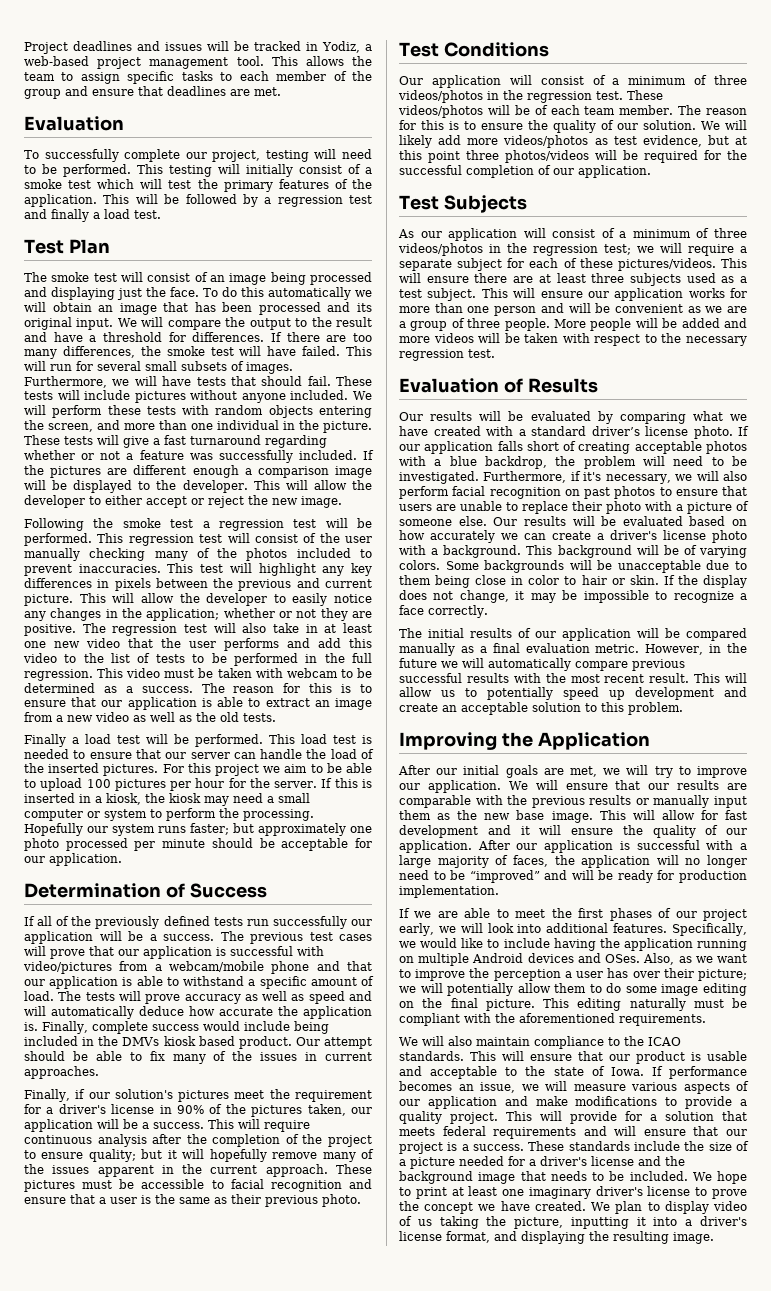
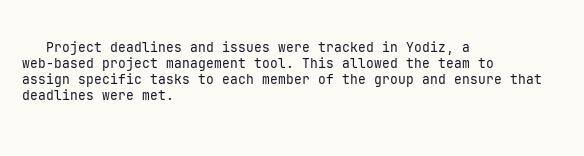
- Project deadlines and issues will be tracked in Yodiz, a web-based project management tool.
+ Project deadlines and issues were tracked in Yodiz, a web-based project management tool.
- This allows the team to assign specific tasks to each member of the group and ensure that deadlines are met.
- Evaluation
- To successfully complete our project, testing will need to be performed. This testing will initially consist of a smoke test which will test the primary features of the application. This will be followed by a regression test and finally a load test.
- Test Plan
- The smoke test will consist of an image being processed and displaying just the face. To do this automatically we will obtain an image that has been processed and its original input. We will compare the output to the result and have a threshold for differences. If there are too many differences, the smoke test will have failed. This will run for several small subsets of images. Furthermore, we will have tests that should fail. These tests will include pictures without anyone included. We will perform these tests with random objects entering the screen, and more than one individual in the picture. These tests will give a fast turnaround regarding whether or not a feature was successfully included. If the pictures are different enough a comparison image will be displayed to the developer. This will allow the developer to either accept or reject the new image.
- Following the smoke test a regression test will be performed. This regression test will consist of the user manually checking many of the photos included to prevent inaccuracies. This test will highlight any key differences in pixels between the previous and current picture. This will allow the developer to easily notice any changes in the application; whether or not they are positive. The regression test will also take in at least one new video that the user performs and add this video to the list of tests to be performed in the full regression. This video must be taken with webcam to be determined as a success. The reason for this is to ensure that our application is able to extract an image from a new video as well as the old tests.
- Finally a load test will be performed. This load test is needed to ensure that our server can handle the load of the inserted pictures. For this project we aim to be able to upload 100 pictures per hour for the server. If this is inserted in a kiosk, the kiosk may need a small computer or system to perform the processing. Hopefully our system runs faster; but approximately one photo processed per minute should be acceptable for our application.
- Determination of Success
- If all of the previously defined tests run successfully our application will be a success. The previous test cases will prove that our application is successful with video/pictures from a webcam/mobile phone and that our application is able to withstand a specific amount of load. The tests will prove accuracy as well as speed and will automatically deduce how accurate the application is. Finally, complete success would include being included in the DMVs kiosk based product. Our attempt should be able to fix many of the issues in current approaches.
- Finally, if our solution's pictures meet the requirement for a driver's license in 90% of the pictures taken, our application will be a success. This will require continuous analysis after the completion of the project to ensure quality; but it will hopefully remove many of the issues apparent in the current approach. These pictures must be accessible to facial recognition and ensure that a user is the same as their previous photo.
- Test Conditions
- Our application will consist of a minimum of three videos/photos in the regression test. These videos/photos will be of each team member. The reason for this is to ensure the quality of our solution. We will likely add more videos/photos as test evidence, but at this point three photos/videos will be required for the successful completion of our application.
- Test Subjects
- As our application will consist of a minimum of three videos/photos in the regression test; we will require a separate subject for each of these pictures/videos. This will ensure there are at least three subjects used as a test subject. This will ensure our application works for more than one person and will be convenient as we are a group of three people. More people will be added and more videos will be taken with respect to the necessary regression test.
- Evaluation of Results
- Our results will be evaluated by comparing what we have created with a standard driver’s license photo. If our application falls short of creating acceptable photos with a blue backdrop, the problem will need to be investigated. Furthermore, if it's necessary, we will also perform facial recognition on past photos to ensure that users are unable to replace their photo with a picture of someone else. Our results will be evaluated based on how accurately we can create a driver's license photo with a background. This background will be of varying colors. Some backgrounds will be unacceptable due to them being close in color to hair or skin. If the display does not change, it may be impossible to recognize a face correctly.
- The initial results of our application will be compared manually as a final evaluation metric. However, in the future we will automatically compare previous successful results with the most recent result. This will allow us to potentially speed up development and create an acceptable solution to this problem.
- Improving the Application
- After our initial goals are met, we will try to improve our application. We will ensure that our results are comparable with the previous results or manually input them as the new base image. This will allow for fast development and it will ensure the quality of our application. After our application is successful with a large majority of faces, the application will no longer need to be “improved” and will be ready for production implementation.
- If we are able to meet the first phases of our project early, we will look into additional features. Specifically, we would like to include having the application running on multiple Android devices and OSes. Also, as we want to improve the perception a user has over their picture; we will potentially allow them to do some image editing on the final picture. This editing naturally must be compliant with the aforementioned requirements.
- We will also maintain compliance to the ICAO standards. This will ensure that our product is usable and acceptable to the state of Iowa. If performance becomes an issue, we will measure various aspects of our application and make modifications to provide a quality project. This will provide for a solution that meets federal requirements and will ensure that our project is a success. These standards include the size of a picture needed for a driver's license and the background image that needs to be included. We hope to print at least one imaginary driver's license to prove the concept we have created. We plan to display video of us taking the picture, inputting it into a driver's license format, and displaying the resulting image.
+ This allowed the team to assign specific tasks to each member of the group and ensure that deadlines were met.

